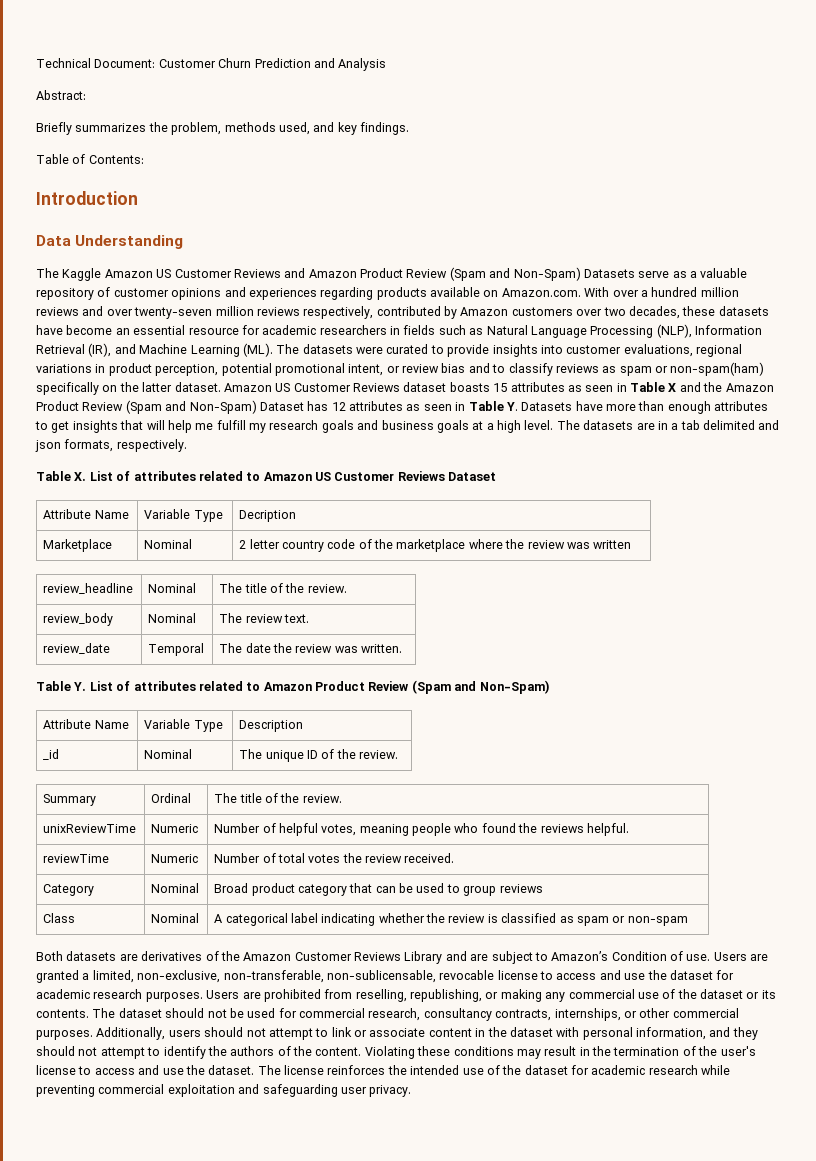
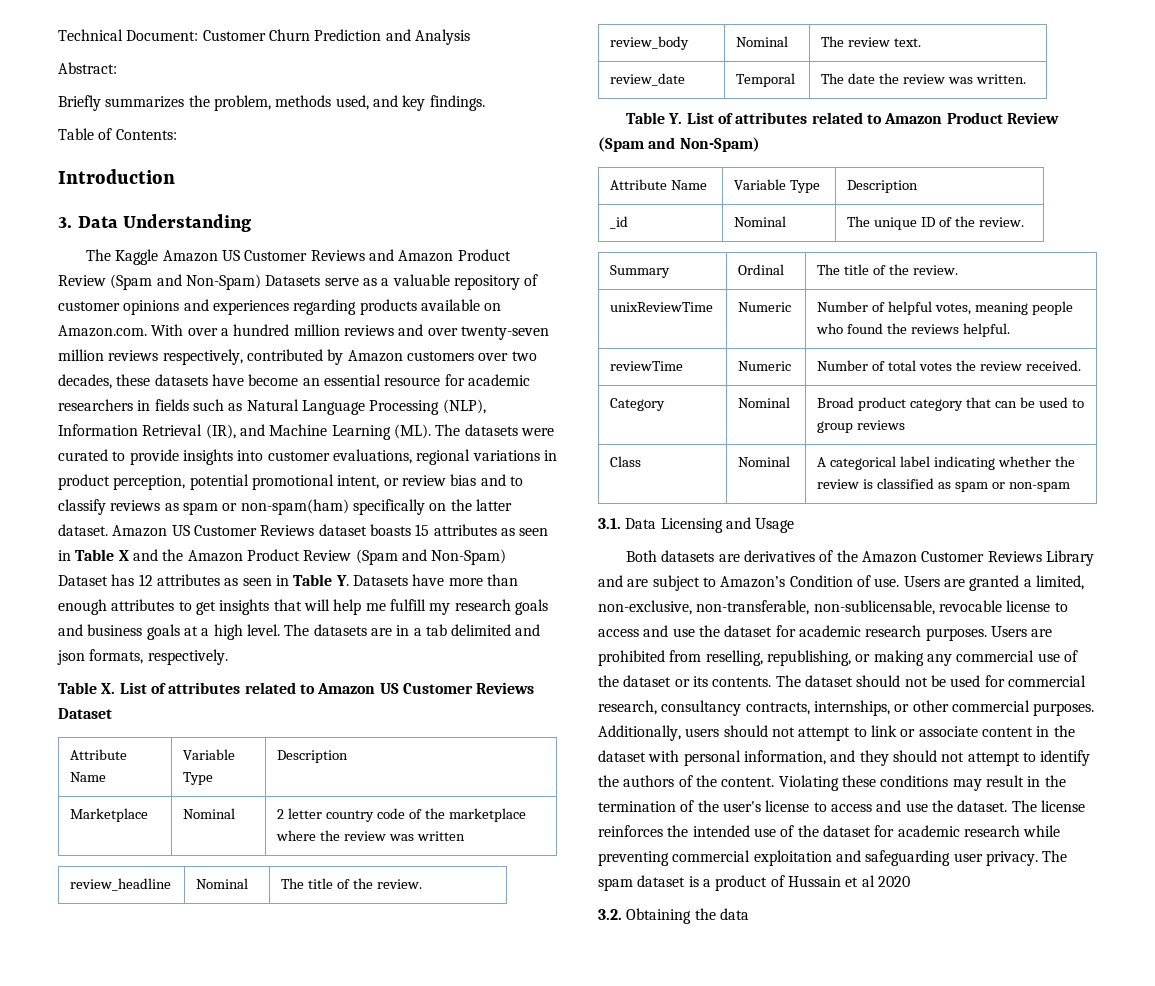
- Data Understanding
+ 3. Data Understanding
  Table X. List of attributes related to Amazon US Customer Reviews Dataset
- Attribute Name | Variable Type | Decription
+ Attribute Name | Variable Type | Description
+ 3.1. Data Licensing and Usage
+ The spam dataset is a product of Hussain et al 2020
+ 3.2. Obtaining the data

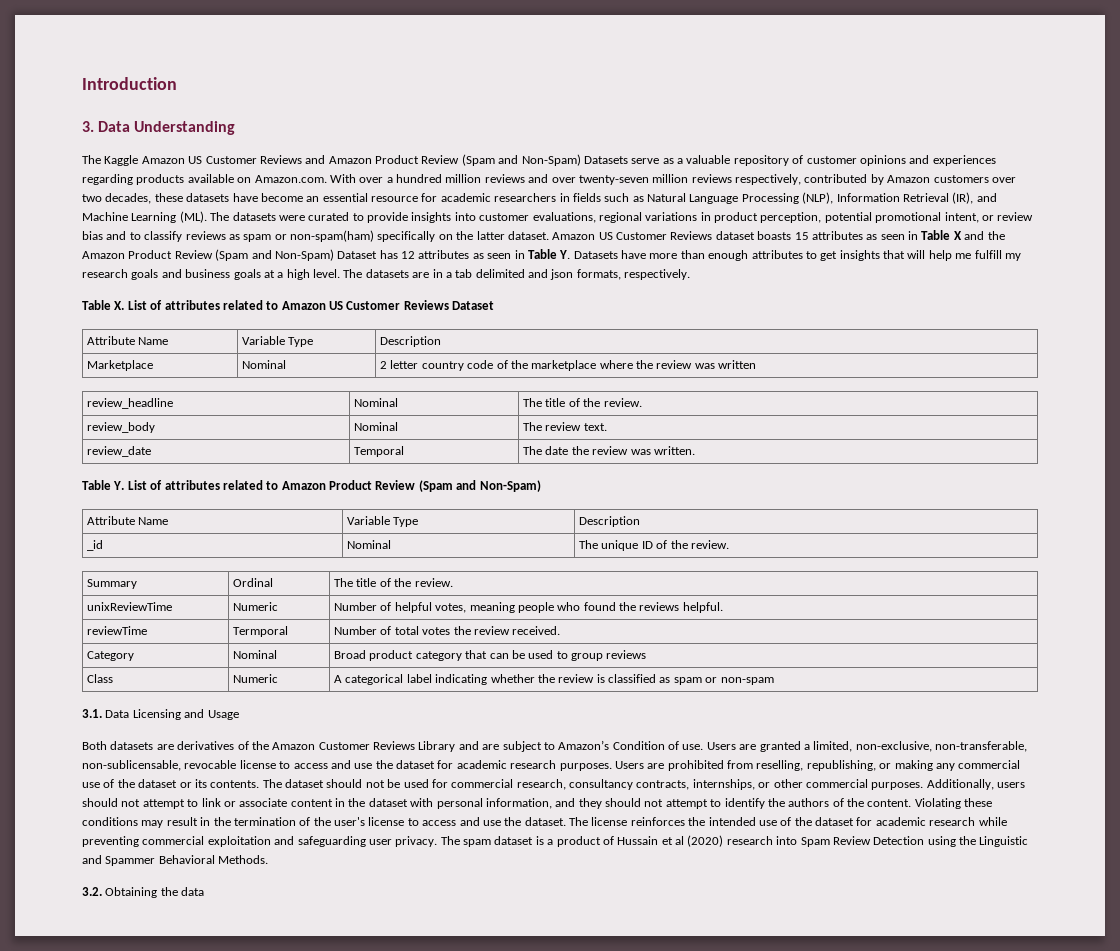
- Technical Document: Customer Churn Prediction and Analysis
- Abstract:
- Briefly summarizes the problem, methods used, and key findings.
- Table of Contents:
- reviewTime | Numeric | Number of total votes the review received.
+ reviewTime | Termporal | Number of total votes the review received.
- Class | Nominal | A categorical label indicating whether the review is classified as spam or non-spam
+ Class | Numeric | A categorical label indicating whether the review is classified as spam or non-spam
- The spam dataset is a product of Hussain et al 2020
+ The spam dataset is a product of Hussain et al (2020) research into Spam Review Detection using the Linguistic and Spammer Behavioral Methods.

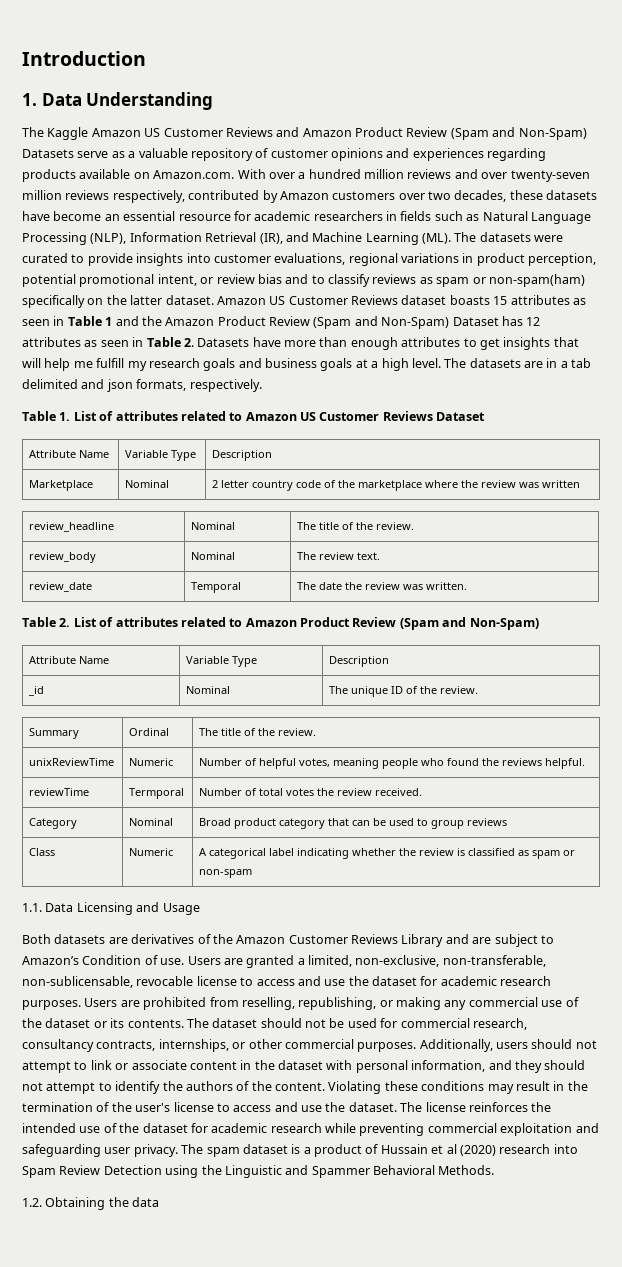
- 3. Data Understanding
+ 1. Data Understanding
- Amazon US Customer Reviews dataset boasts 15 attributes as seen in Table X and the Amazon Product Review (Spam and Non-Spam) Dataset has 12 attributes as seen in Table Y. Datasets have more than enough attributes to get insights that will help me fulfill my research goals and business goals at a high level.
+ Amazon US Customer Reviews dataset boasts 15 attributes as seen in Table 1 and the Amazon Product Review (Spam and Non-Spam) Dataset has 12 attributes as seen in Table 2. Datasets have more than enough attributes to get insights that will help me fulfill my research goals and business goals at a high level.
- Table X. List of attributes related to Amazon US Customer Reviews Dataset
+ Table 1. List of attributes related to Amazon US Customer Reviews Dataset
- Table Y. List of attributes related to Amazon Product Review (Spam and Non-Spam)
+ Table 2. List of attributes related to Amazon Product Review (Spam and Non-Spam)
- 3.1. Data Licensing and Usage
+ 1.1. Data Licensing and Usage
- 3.2. Obtaining the data
+ 1.2. Obtaining the data

